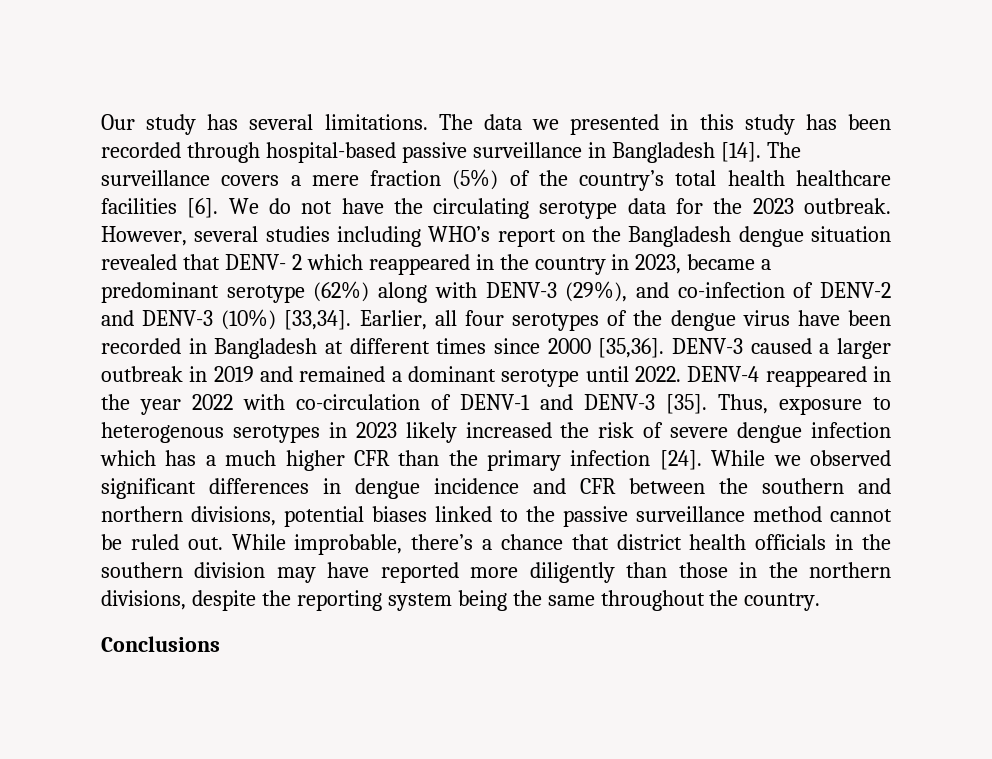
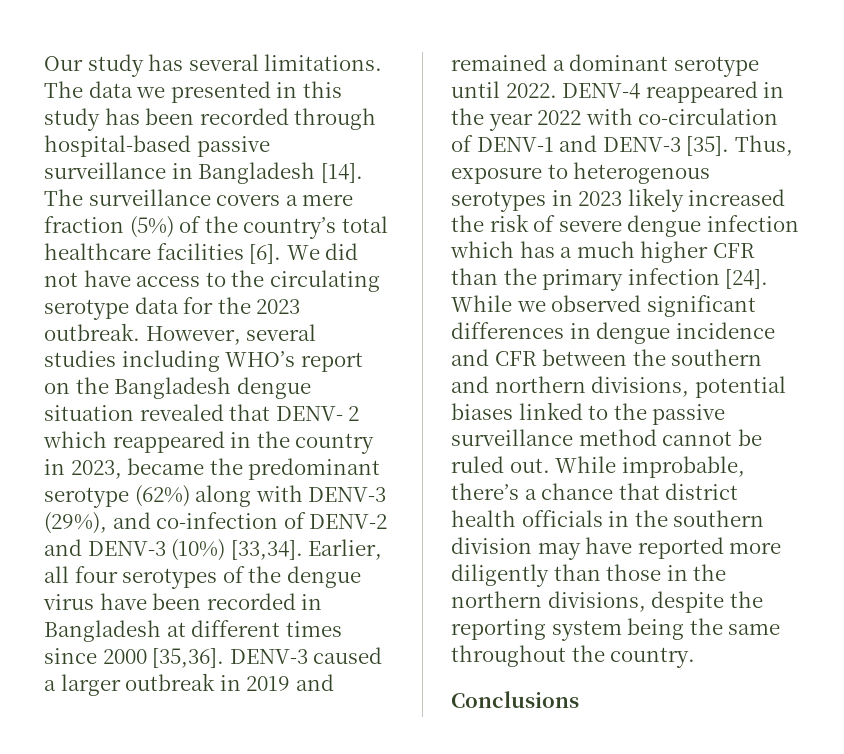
- The surveillance covers a mere fraction (5%) of the country’s total health healthcare facilities [6].
+ The surveillance covers a mere fraction (5%) of the country’s total healthcare facilities [6].
- We do not have the circulating serotype data for the 2023 outbreak.
+ We did not have access to the circulating serotype data for the 2023 outbreak.
- However, several studies including WHO’s report on the Bangladesh dengue situation revealed that DENV- 2 which reappeared in the country in 2023, became a predominant serotype (62%) along with DENV-3 (29%), and co-infection of DENV-2 and DENV-3 (10%) [33,34].
+ However, several studies including WHO’s report on the Bangladesh dengue situation revealed that DENV- 2 which reappeared in the country in 2023, became the predominant serotype (62%) along with DENV-3 (29%), and co-infection of DENV-2 and DENV-3 (10%) [33,34].

